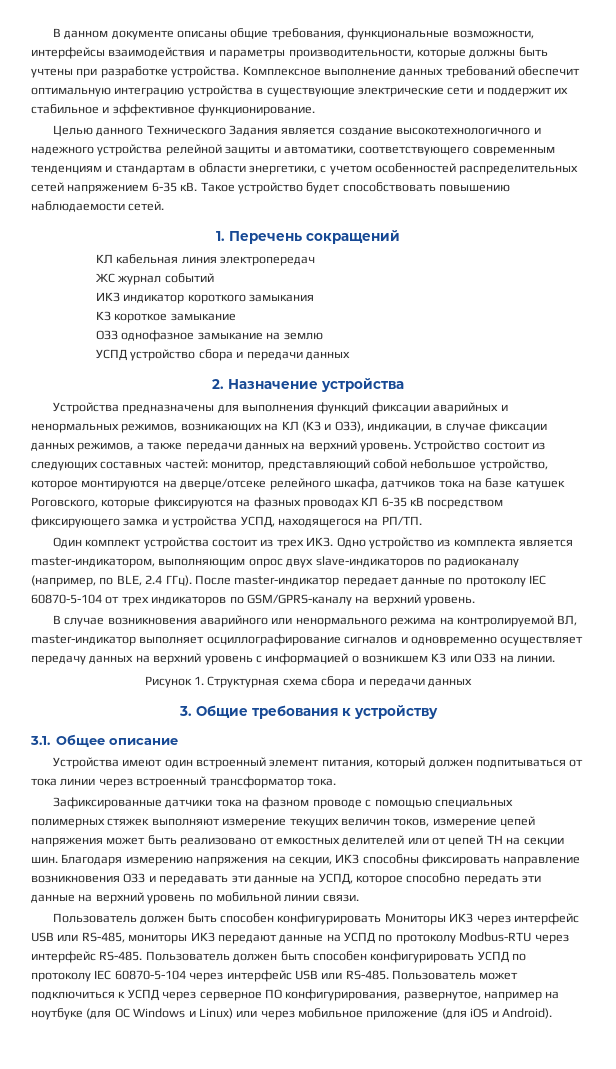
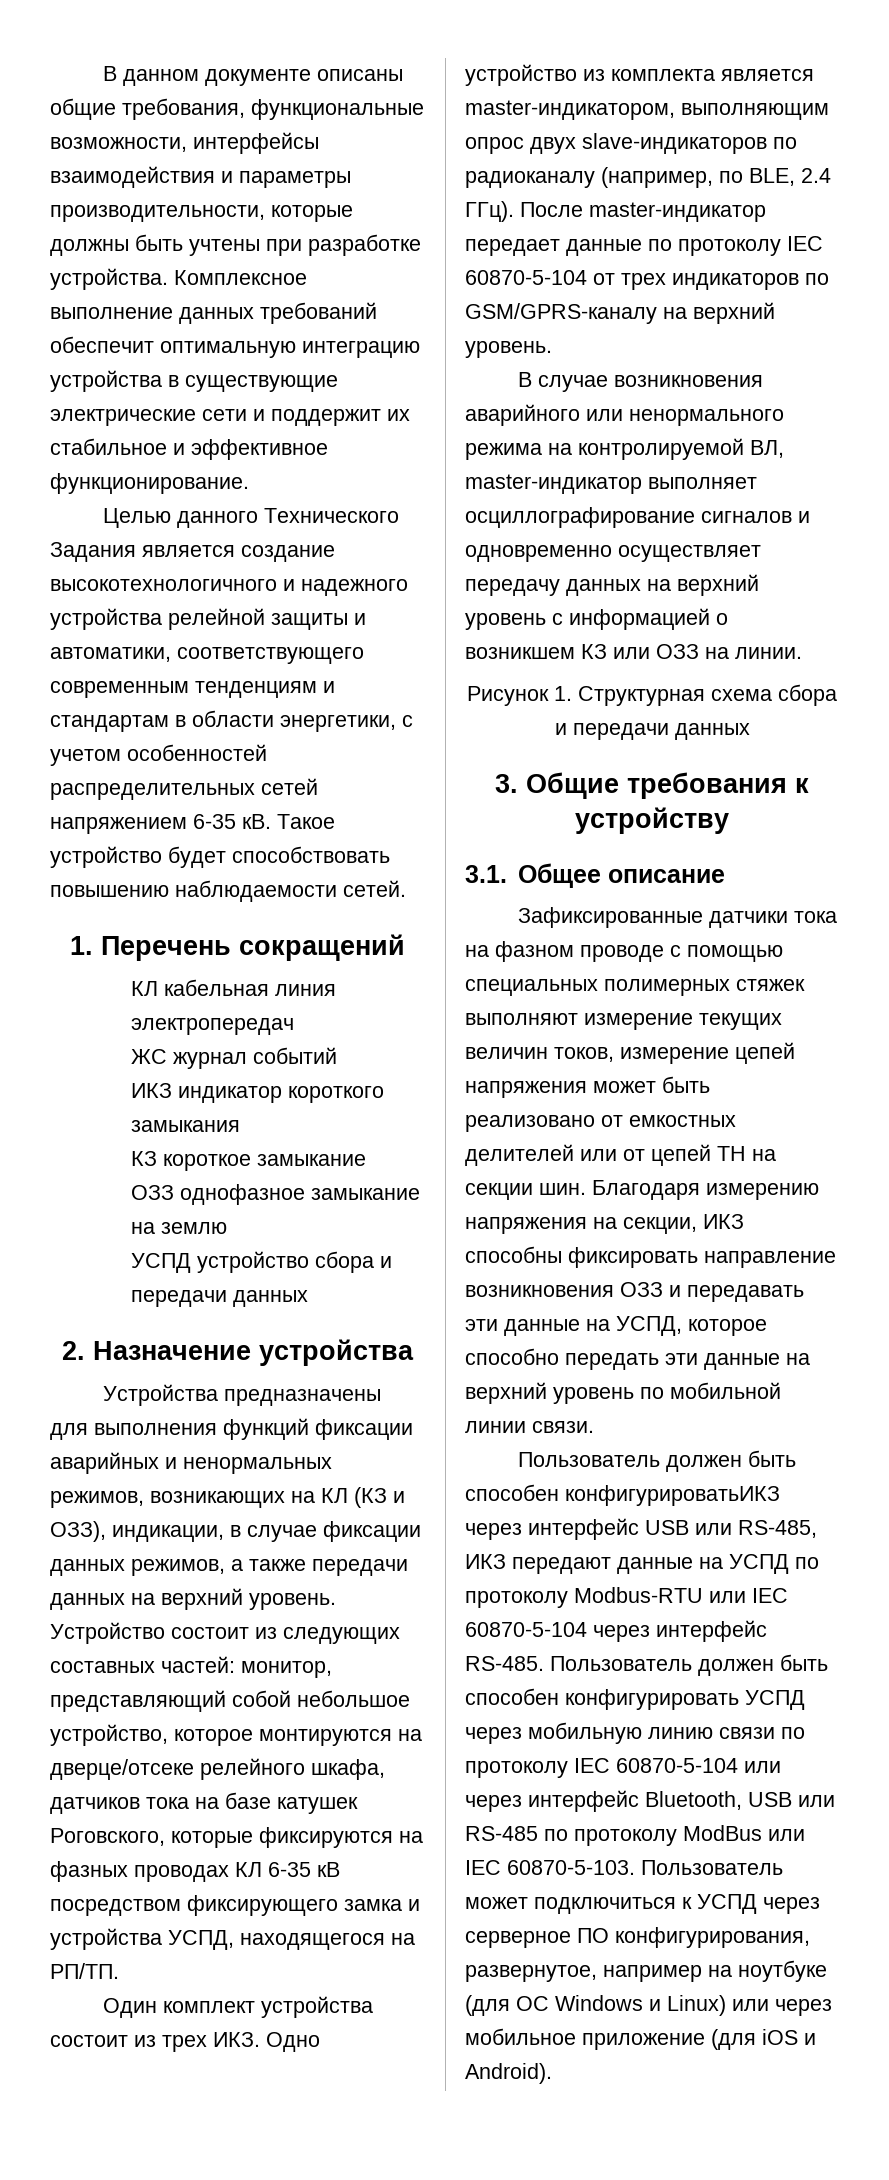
- Устройства имеют один встроенный элемент питания, который должен подпитываться от тока линии через встроенный трансформатор тока.
- Пользователь должен быть способен конфигурировать Мониторы ИКЗ через интерфейс USB или RS-485, мониторы ИКЗ передают данные на УСПД по протоколу Modbus-RTU через интерфейс RS-485.
+ Пользователь должен быть способен конфигурироватьИКЗ через интерфейс USB или RS-485, ИКЗ передают данные на УСПД по протоколу Modbus-RTU или IEC 60870-5-104 через интерфейс RS-485.
- Пользователь должен быть способен конфигурировать УСПД по протоколу IEC 60870-5-104 через интерфейс USB или RS-485.
+ Пользователь должен быть способен конфигурировать УСПД через мобильную линию связи по протоколу IEC 60870-5-104 или через интерфейс Bluetooth, USB или RS-485 по протоколу ModBus или IEC 60870-5-103.

